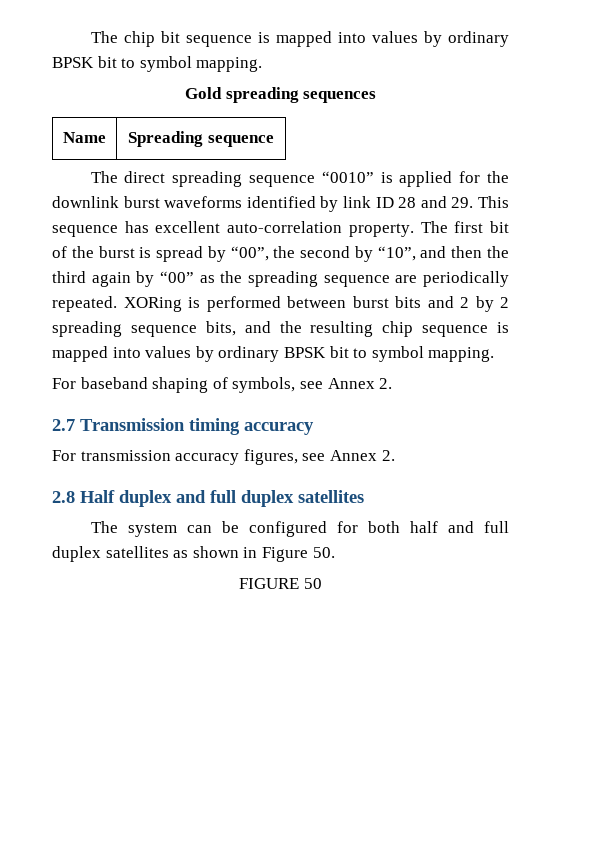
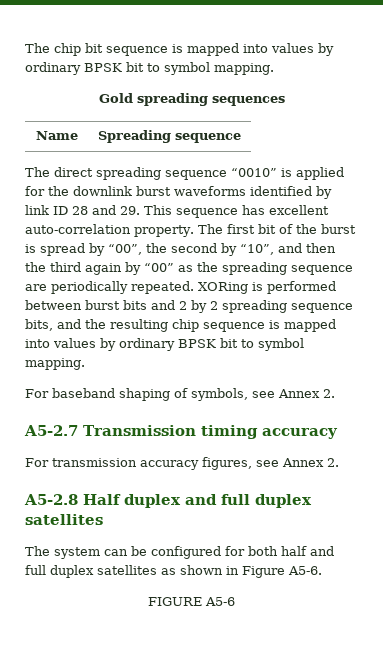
- 2.7 Transmission timing accuracy
+ A5-2.7 Transmission timing accuracy
- 2.8 Half duplex and full duplex satellites
+ A5-2.8 Half duplex and full duplex satellites
- The system can be configured for both half and full duplex satellites as shown in Figure 50.
+ The system can be configured for both half and full duplex satellites as shown in Figure A5-6.
- FIGURE 50
+ FIGURE A5-6

